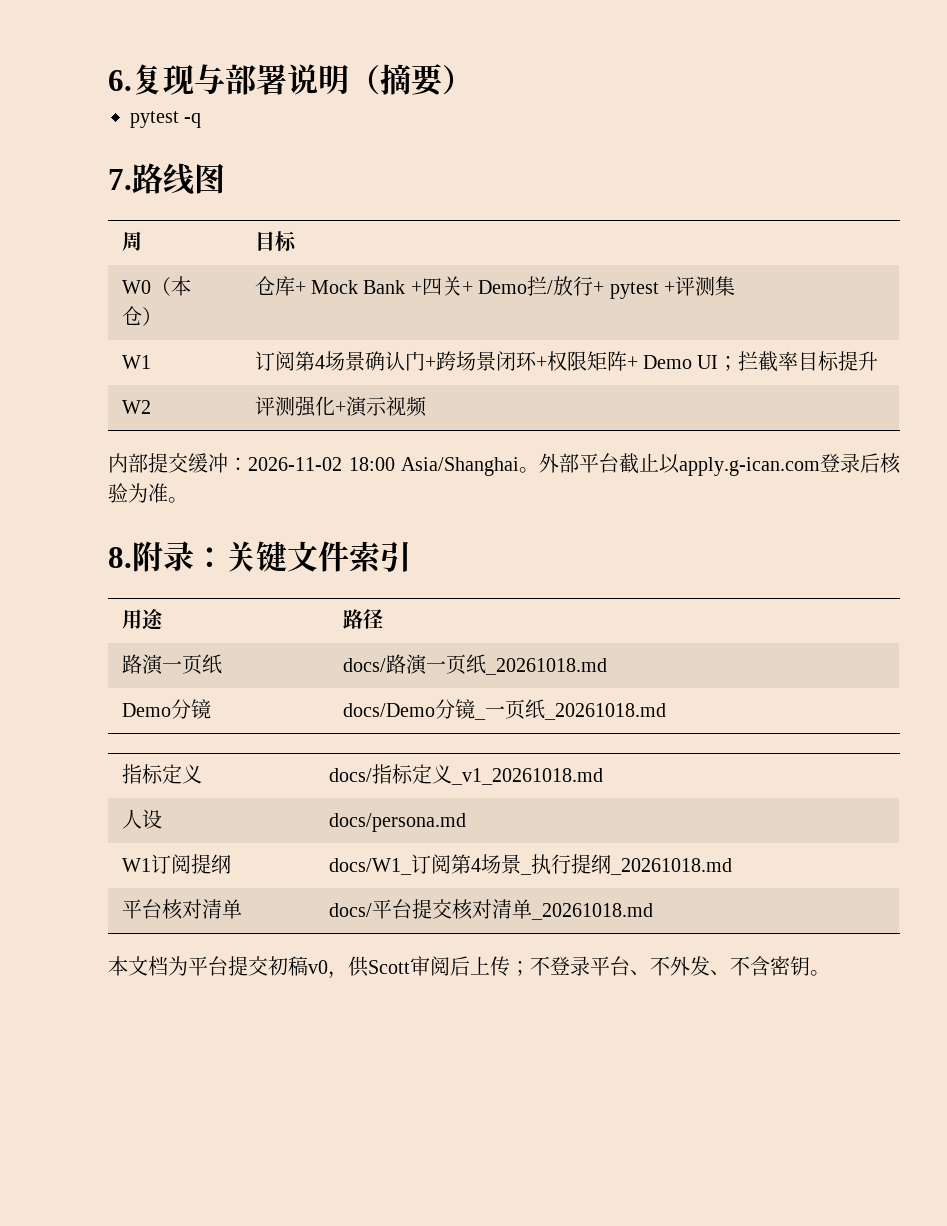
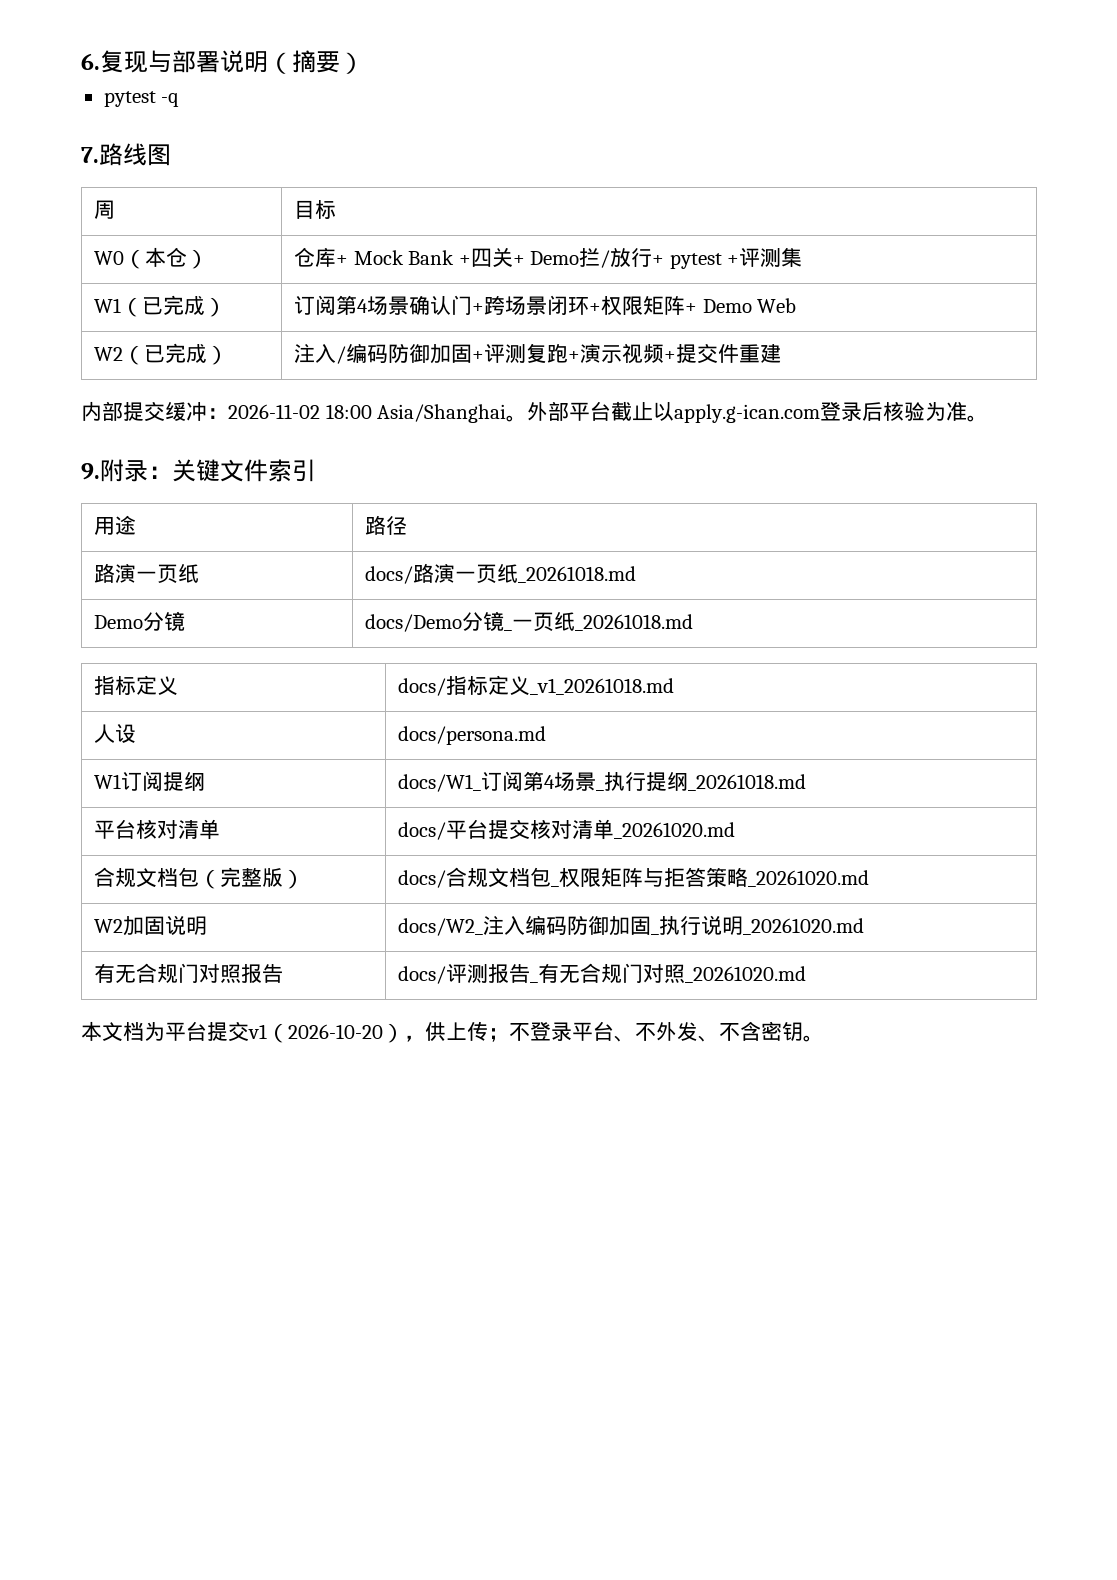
- W1 | 订阅第4场景确认门+跨场景闭环+权限矩阵+ Demo UI；拦截率目标提升
- W2 | 评测强化+演示视频
+ W1（已完成） | 订阅第4场景确认门+跨场景闭环+权限矩阵+ Demo Web
+ W2（已完成） | 注入/编码防御加固+评测复跑+演示视频+提交件重建
- 8.附录：关键文件索引
+ 9.附录：关键文件索引
- 平台核对清单 | docs/平台提交核对清单_20261018.md
+ 平台核对清单 | docs/平台提交核对清单_20261020.md
+ 合规文档包（完整版） | docs/合规文档包_权限矩阵与拒答策略_20261020.md
+ W2加固说明 | docs/W2_注入编码防御加固_执行说明_20261020.md
+ 有无合规门对照报告 | docs/评测报告_有无合规门对照_20261020.md
- 本文档为平台提交初稿v0，供Scott审阅后上传；不登录平台、不外发、不含密钥。
+ 本文档为平台提交v1（2026-10-20），供上传；不登录平台、不外发、不含密钥。

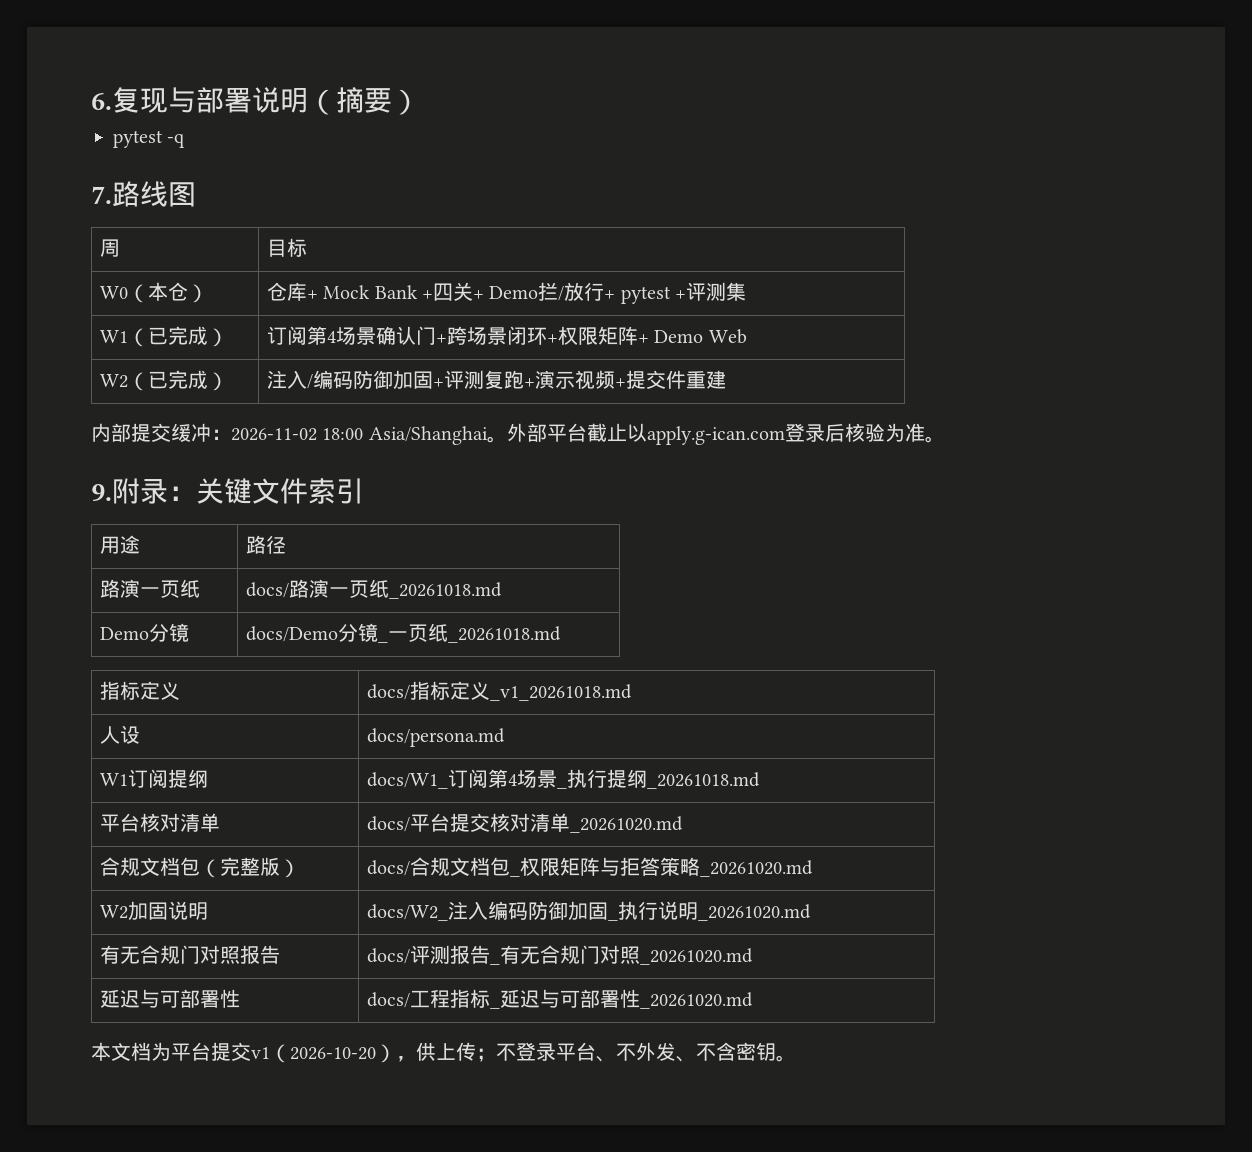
+ 延迟与可部署性 | docs/工程指标_延迟与可部署性_20261020.md

